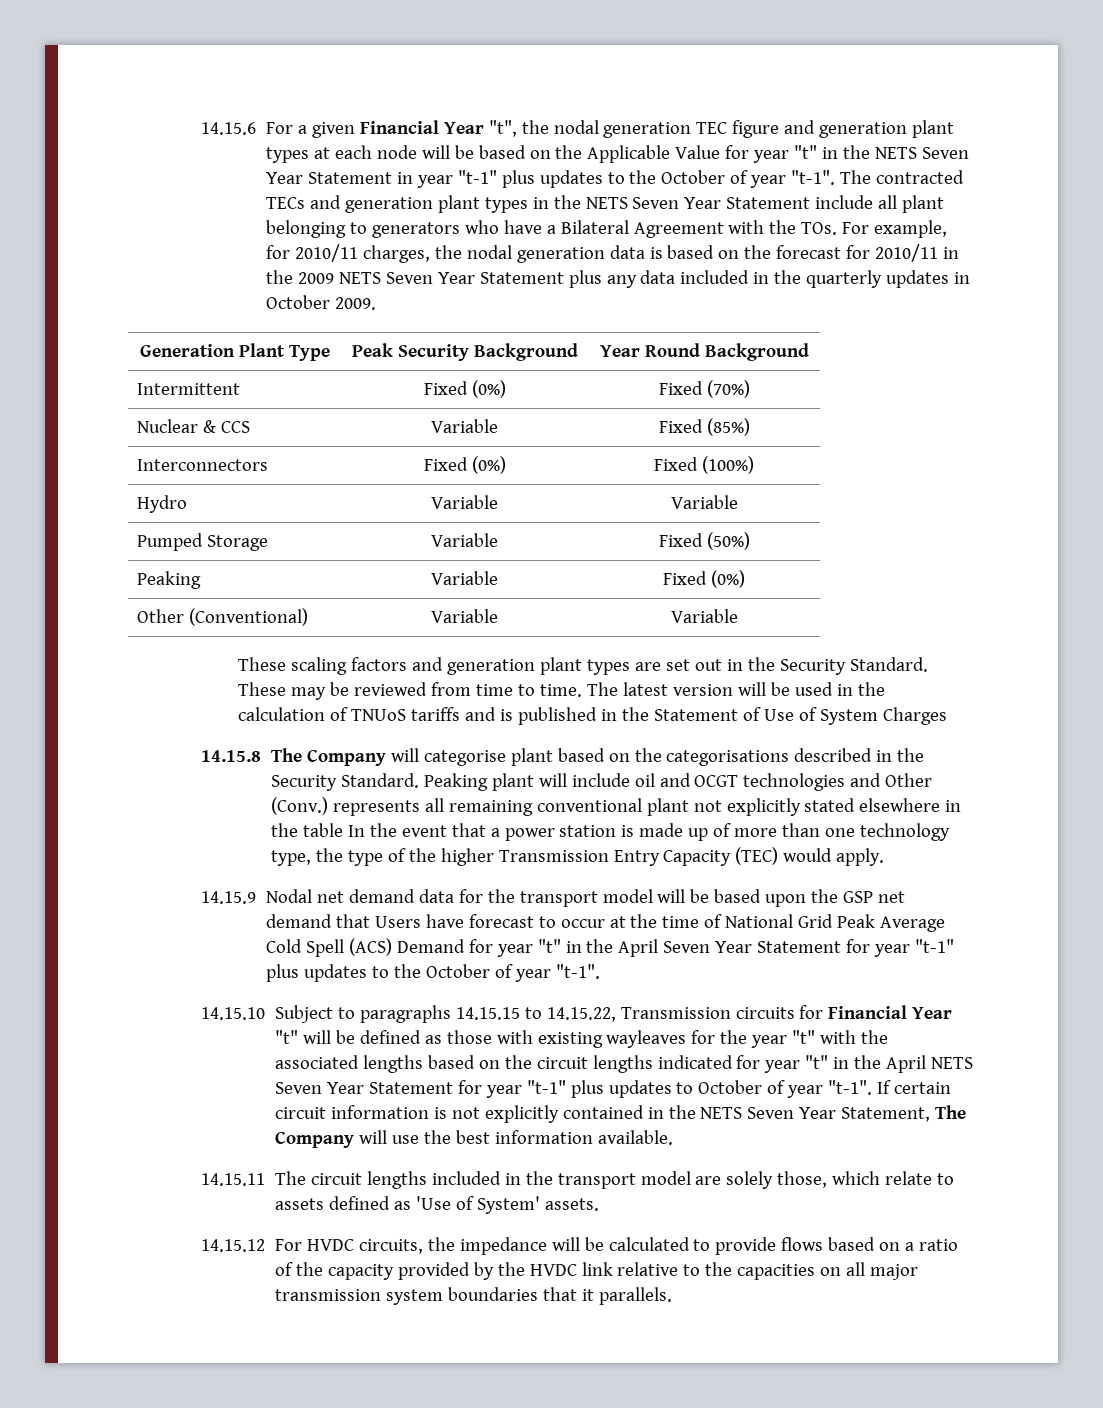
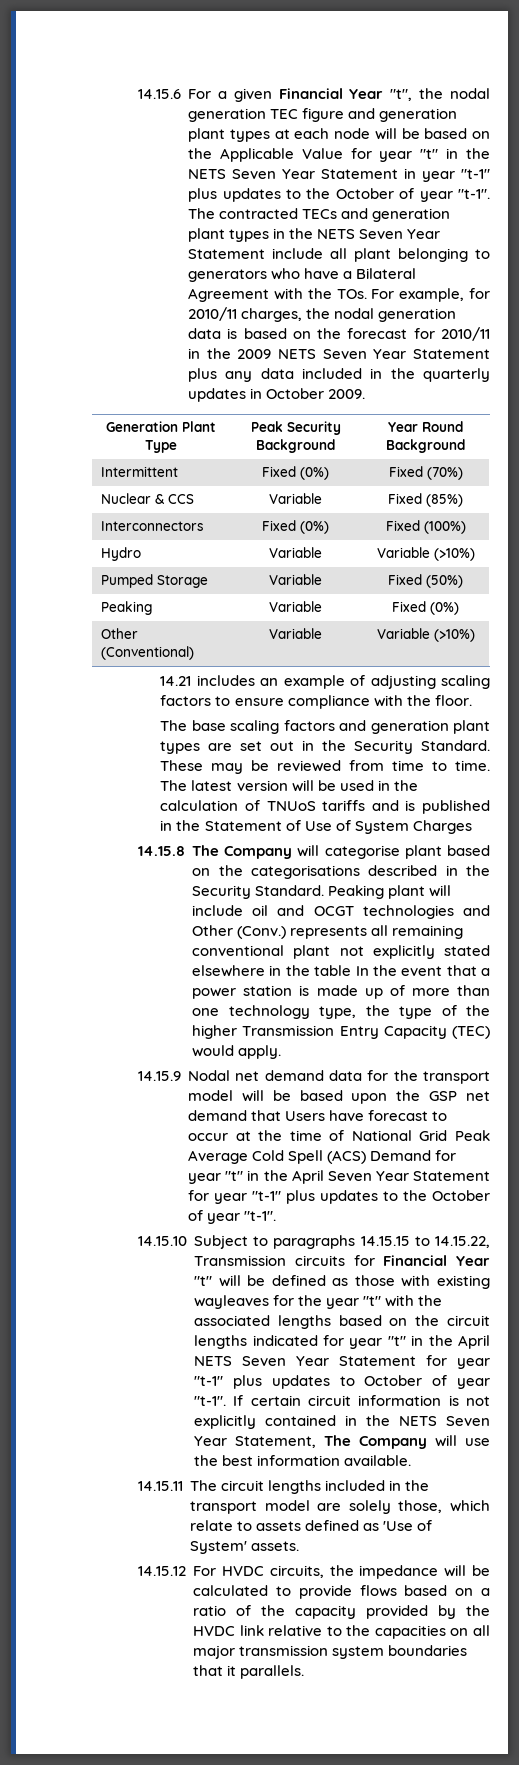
- Hydro | Variable | Variable
+ Hydro | Variable | Variable (>10%)
- Other (Conventional) | Variable | Variable
- These scaling factors and generation plant types are set out in the Security Standard.
+ Other (Conventional) | Variable | Variable (>10%)
+ 14.21 includes an example of adjusting scaling factors to ensure compliance with the floor.
+ The base scaling factors and generation plant types are set out in the Security Standard.

